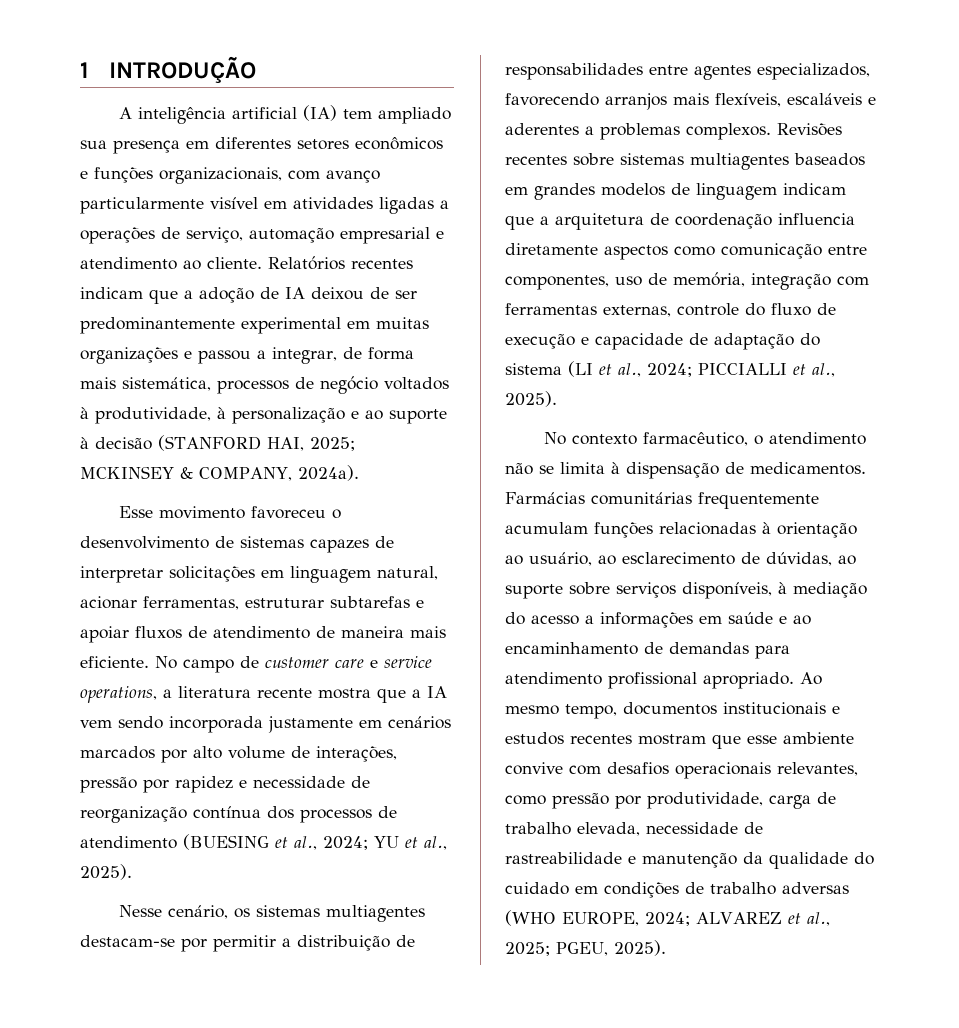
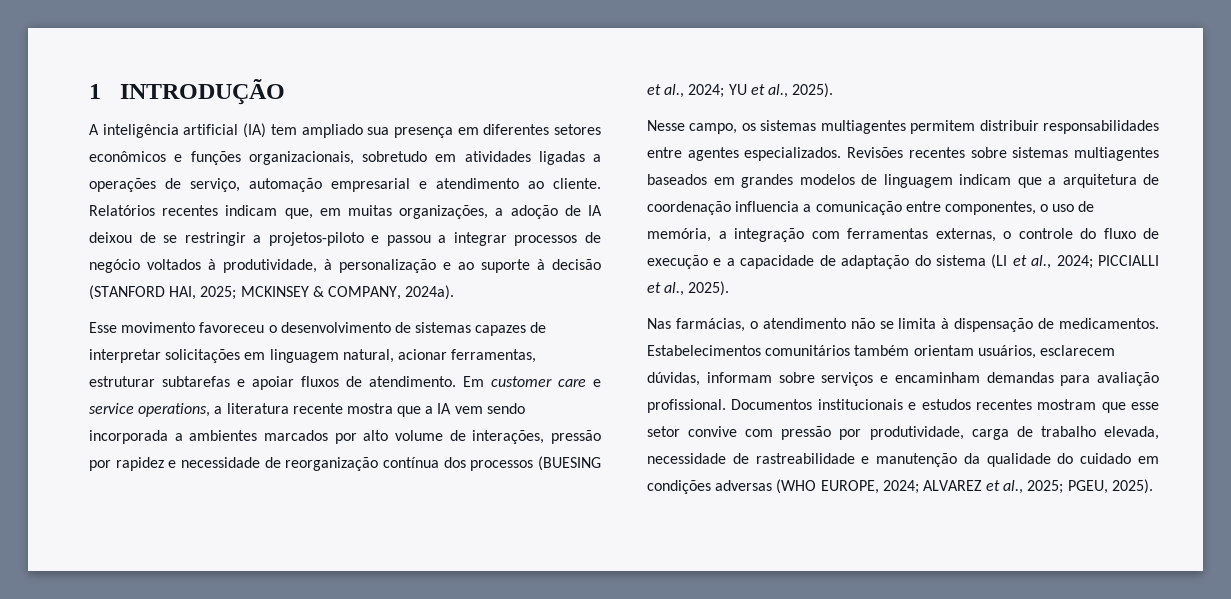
- A inteligência artificial (IA) tem ampliado sua presença em diferentes setores econômicos e funções organizacionais, com avanço particularmente visível em atividades ligadas a operações de serviço, automação empresarial e atendimento ao cliente.
+ A inteligência artificial (IA) tem ampliado sua presença em diferentes setores econômicos e funções organizacionais, sobretudo em atividades ligadas a operações de serviço, automação empresarial e atendimento ao cliente.
- Relatórios recentes indicam que a adoção de IA deixou de ser predominantemente experimental em muitas organizações e passou a integrar, de forma mais sistemática, processos de negócio voltados à produtividade, à personalização e ao suporte à decisão (STANFORD HAI, 2025; MCKINSEY & COMPANY, 2024a).
+ Relatórios recentes indicam que, em muitas organizações, a adoção de IA deixou de se restringir a projetos-piloto e passou a integrar processos de negócio voltados à produtividade, à personalização e ao suporte à decisão (STANFORD HAI, 2025; MCKINSEY & COMPANY, 2024a).
- Esse movimento favoreceu o desenvolvimento de sistemas capazes de interpretar solicitações em linguagem natural, acionar ferramentas, estruturar subtarefas e apoiar fluxos de atendimento de maneira mais eficiente. No campo de customer care e service operations, a literatura recente mostra que a IA vem sendo incorporada justamente em cenários marcados por alto volume de interações, pressão por rapidez e necessidade de reorganização contínua dos processos de atendimento (BUESING et al., 2024;
+ Esse movimento favoreceu o desenvolvimento de sistemas capazes de interpretar solicitações em linguagem natural, acionar ferramentas, estruturar subtarefas e apoiar fluxos de atendimento. Em customer care e service operations, a literatura recente mostra que a IA vem sendo incorporada a ambientes marcados por alto volume de interações, pressão por rapidez e necessidade de reorganização contínua dos processos (BUESING et al., 2024;
- Nesse cenário, os sistemas multiagentes destacam-se por permitir a distribuição de responsabilidades entre agentes especializados, favorecendo arranjos mais flexíveis, escaláveis e aderentes a problemas complexos.
+ Nesse campo, os sistemas multiagentes permitem distribuir responsabilidades entre agentes especializados.
- Revisões recentes sobre sistemas multiagentes baseados em grandes modelos de linguagem indicam que a arquitetura de coordenação influencia diretamente aspectos como comunicação entre componentes, uso de memória, integração com ferramentas externas, controle do fluxo de execução e capacidade de adaptação do sistema (LI et al., 2024; PICCIALLI et al., 2025).
+ Revisões recentes sobre sistemas multiagentes baseados em grandes modelos de linguagem indicam que a arquitetura de coordenação influencia a comunicação entre componentes, o uso de memória, a integração com ferramentas externas, o controle do fluxo de execução e a capacidade de adaptação do sistema (LI et al., 2024; PICCIALLI et al., 2025).
- No contexto farmacêutico, o atendimento não se limita à dispensação de medicamentos.
+ Nas farmácias, o atendimento não se limita à dispensação de medicamentos.
- Farmácias comunitárias frequentemente acumulam funções relacionadas à orientação ao usuário, ao esclarecimento de dúvidas, ao suporte sobre serviços disponíveis, à mediação do acesso a informações em saúde e ao encaminhamento de demandas para atendimento profissional apropriado. Ao mesmo tempo, documentos institucionais e estudos recentes mostram que esse ambiente convive com desafios operacionais relevantes, como pressão por produtividade, carga de trabalho elevada, necessidade de rastreabilidade e manutenção da qualidade do cuidado em condições de trabalho adversas (WHO EUROPE, 2024; ALVAREZ et al., 2025; PGEU, 2025).
+ Estabelecimentos comunitários também orientam usuários, esclarecem dúvidas, informam sobre serviços e encaminham demandas para avaliação profissional. Documentos institucionais e estudos recentes mostram que esse setor convive com pressão por produtividade, carga de trabalho elevada, necessidade de rastreabilidade e manutenção da qualidade do cuidado em condições adversas (WHO EUROPE, 2024; ALVAREZ et al., 2025; PGEU, 2025).

